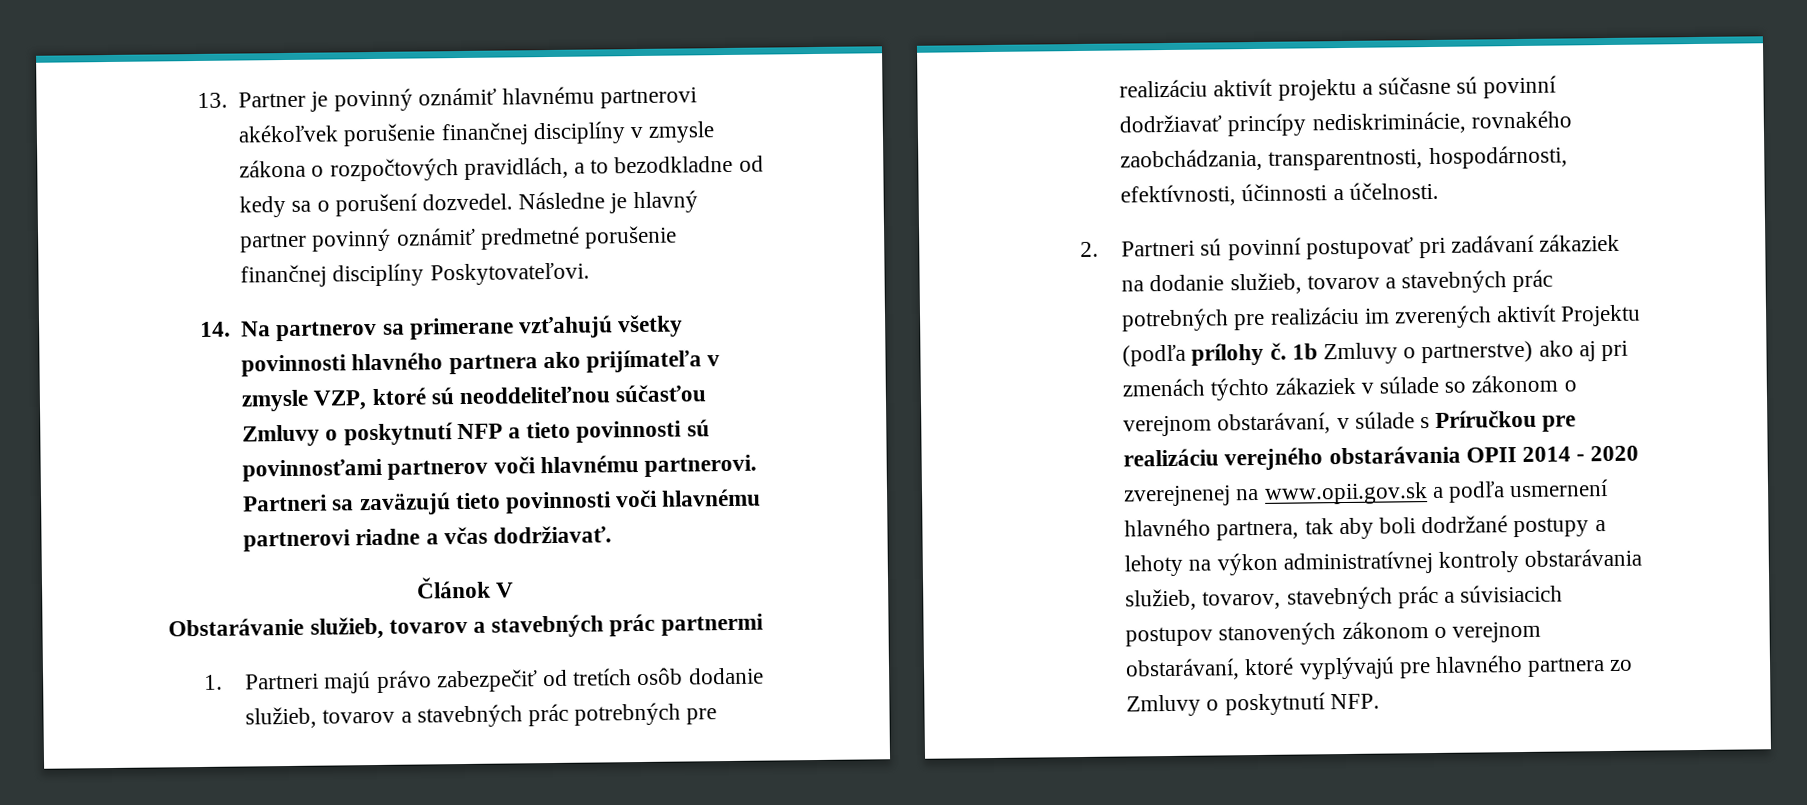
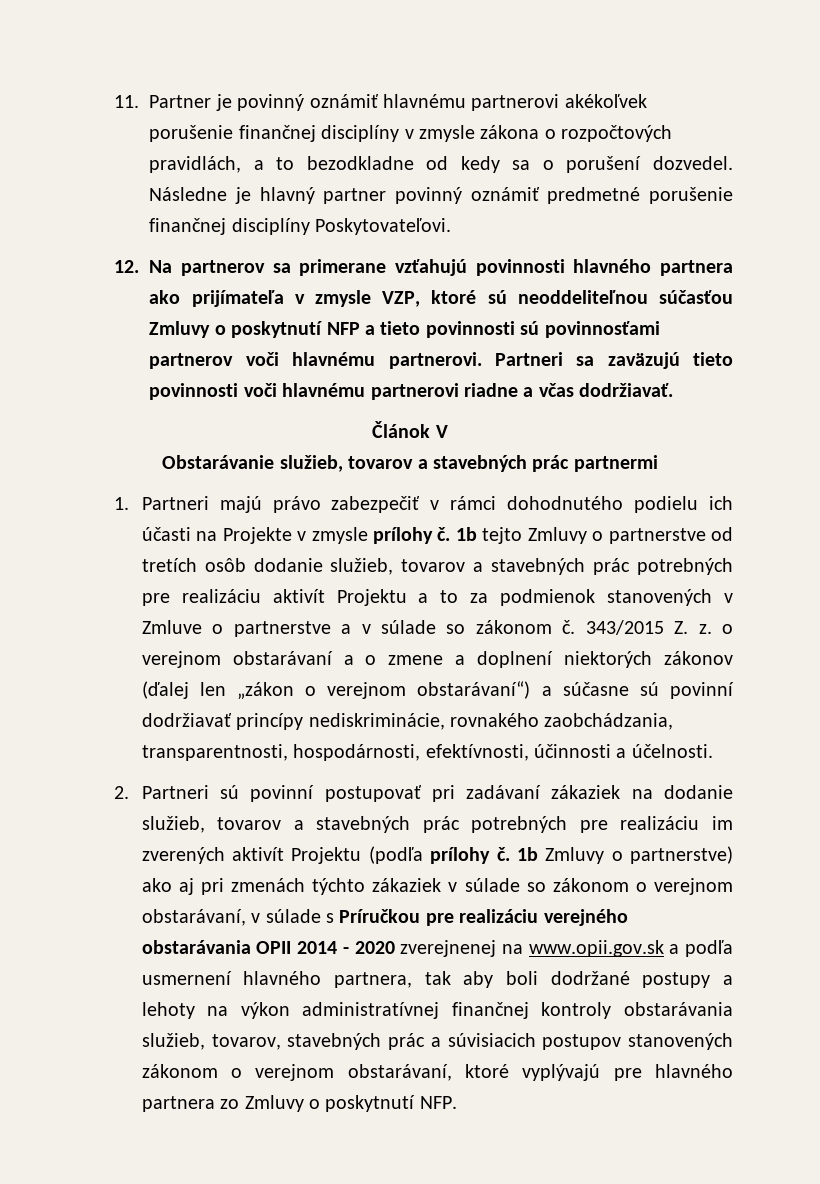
- 13. Partner je povinný oznámiť hlavnému partnerovi akékoľvek porušenie finančnej disciplíny v zmysle zákona o rozpočtových pravidlách, a to bezodkladne od kedy sa o porušení dozvedel.
+ 11. Partner je povinný oznámiť hlavnému partnerovi akékoľvek porušenie finančnej disciplíny v zmysle zákona o rozpočtových pravidlách, a to bezodkladne od kedy sa o porušení dozvedel.
- 14. Na partnerov sa primerane vzťahujú všetky povinnosti hlavného partnera ako prijímateľa v zmysle VZP, ktoré sú neoddeliteľnou súčasťou Zmluvy o poskytnutí NFP a tieto povinnosti sú povinnosťami partnerov voči hlavnému partnerovi.
+ 12. Na partnerov sa primerane vzťahujú povinnosti hlavného partnera ako prijímateľa v zmysle VZP, ktoré sú neoddeliteľnou súčasťou Zmluvy o poskytnutí NFP a tieto povinnosti sú povinnosťami partnerov voči hlavnému partnerovi.
- 1. Partneri majú právo zabezpečiť od tretích osôb dodanie služieb, tovarov a stavebných prác potrebných pre realizáciu aktivít projektu a súčasne sú povinní dodržiavať princípy nediskriminácie, rovnakého zaobchádzania, transparentnosti, hospodárnosti, efektívnosti, účinnosti a účelnosti.
+ 1. Partneri majú právo zabezpečiť v rámci dohodnutého podielu ich účasti na Projekte v zmysle prílohy č. 1b tejto Zmluvy o partnerstve od tretích osôb dodanie služieb, tovarov a stavebných prác potrebných pre realizáciu aktivít Projektu a to za podmienok stanovených v Zmluve o partnerstve a v súlade so zákonom č. 343/2015 Z. z. o verejnom obstarávaní a o zmene a doplnení niektorých zákonov (ďalej len „zákon o verejnom obstarávaní“) a súčasne sú povinní dodržiavať princípy nediskriminácie, rovnakého zaobchádzania, transparentnosti, hospodárnosti, efektívnosti, účinnosti a účelnosti.
- 1b Zmluvy o partnerstve) ako aj pri zmenách týchto zákaziek v súlade so zákonom o verejnom obstarávaní, v súlade s Príručkou pre realizáciu verejného obstarávania OPII 2014 - 2020 zverejnenej na www.opii.gov.sk a podľa usmernení hlavného partnera, tak aby boli dodržané postupy a lehoty na výkon administratívnej kontroly obstarávania služieb, tovarov, stavebných prác a súvisiacich postupov stanovených zákonom o verejnom obstarávaní, ktoré vyplývajú pre hlavného partnera zo Zmluvy o poskytnutí NFP.
+ 1b Zmluvy o partnerstve) ako aj pri zmenách týchto zákaziek v súlade so zákonom o verejnom obstarávaní, v súlade s Príručkou pre realizáciu verejného obstarávania OPII 2014 - 2020 zverejnenej na www.opii.gov.sk a podľa usmernení hlavného partnera, tak aby boli dodržané postupy a lehoty na výkon administratívnej finančnej kontroly obstarávania služieb, tovarov, stavebných prác a súvisiacich postupov stanovených zákonom o verejnom obstarávaní, ktoré vyplývajú pre hlavného partnera zo Zmluvy o poskytnutí NFP.

